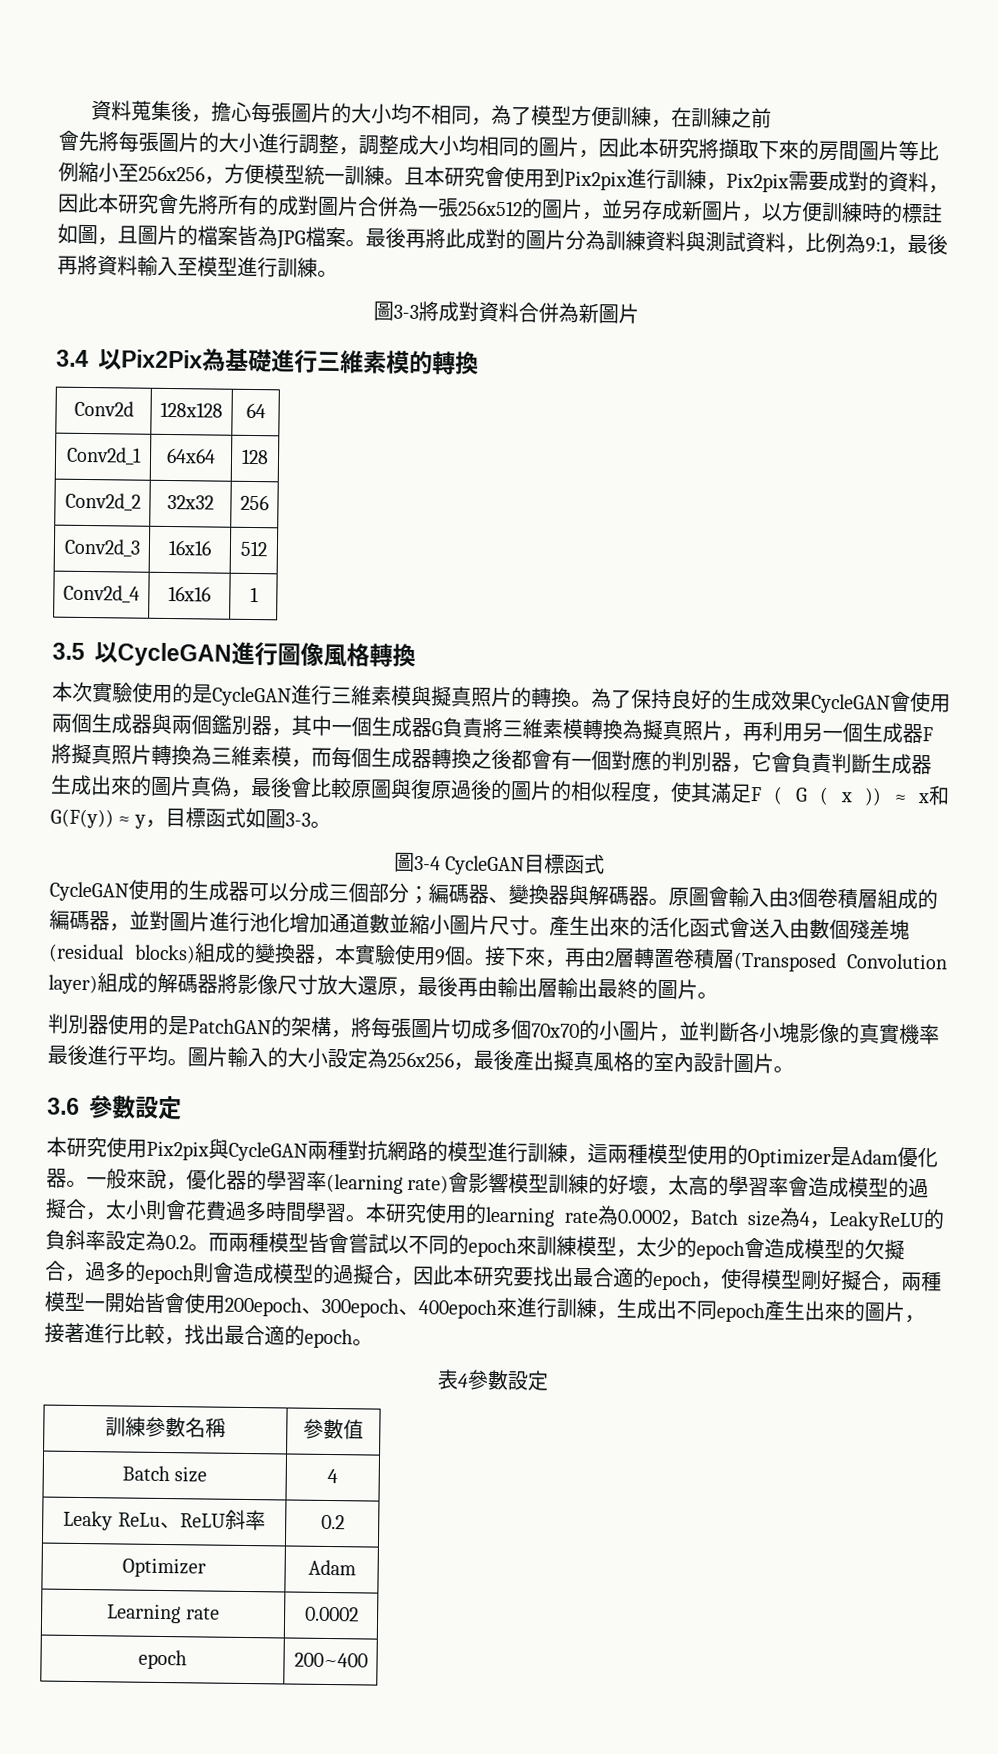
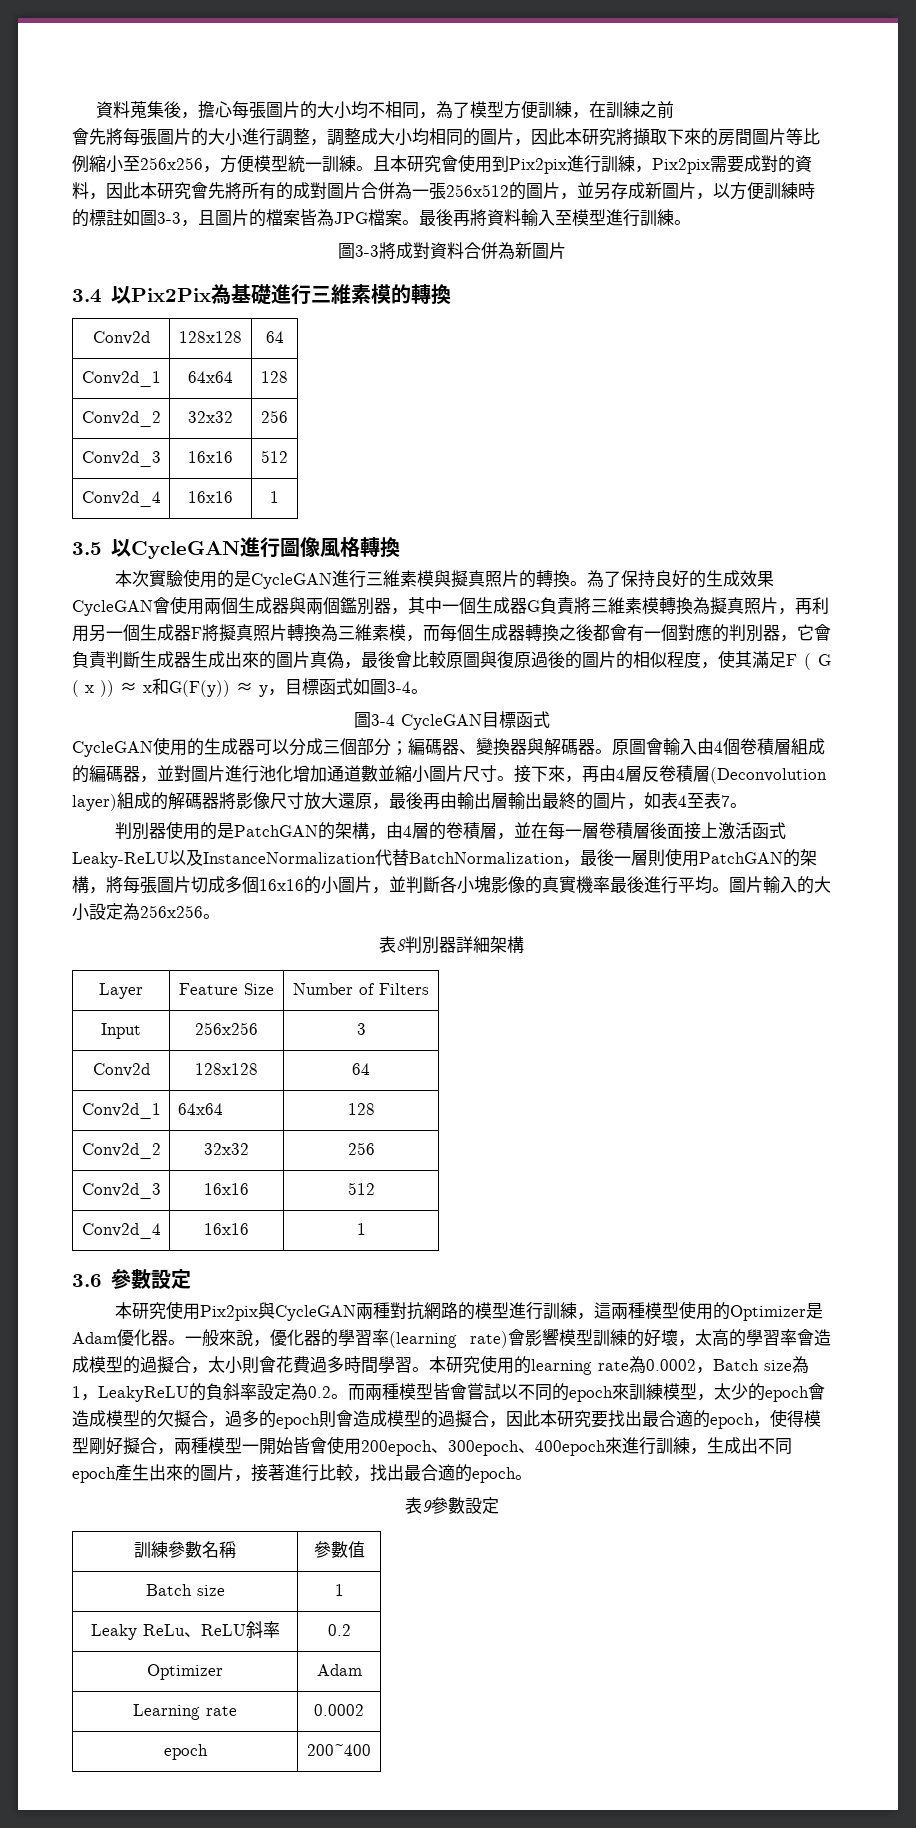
- 且本研究會使用到Pix2pix進行訓練，Pix2pix需要成對的資料，因此本研究會先將所有的成對圖片合併為一張256x512的圖片，並另存成新圖片，以方便訓練時的標註如圖，且圖片的檔案皆為JPG檔案。
+ 且本研究會使用到Pix2pix進行訓練，Pix2pix需要成對的資料，因此本研究會先將所有的成對圖片合併為一張256x512的圖片，並另存成新圖片，以方便訓練時的標註如圖3-3，且圖片的檔案皆為JPG檔案。
- 最後再將此成對的圖片分為訓練資料與測試資料，比例為9:1，最後再將資料輸入至模型進行訓練。
+ 最後再將資料輸入至模型進行訓練。
- 為了保持良好的生成效果CycleGAN會使用兩個生成器與兩個鑑別器，其中一個生成器G負責將三維素模轉換為擬真照片，再利用另一個生成器F將擬真照片轉換為三維素模，而每個生成器轉換之後都會有一個對應的判別器，它會負責判斷生成器生成出來的圖片真偽，最後會比較原圖與復原過後的圖片的相似程度，使其滿足F ( G ( x )) ≈ x和G(F(y)) ≈ y，目標函式如圖3-3。
+ 為了保持良好的生成效果CycleGAN會使用兩個生成器與兩個鑑別器，其中一個生成器G負責將三維素模轉換為擬真照片，再利用另一個生成器F將擬真照片轉換為三維素模，而每個生成器轉換之後都會有一個對應的判別器，它會負責判斷生成器生成出來的圖片真偽，最後會比較原圖與復原過後的圖片的相似程度，使其滿足F ( G ( x )) ≈ x和G(F(y)) ≈ y，目標函式如圖3-4。
- 原圖會輸入由3個卷積層組成的編碼器，並對圖片進行池化增加通道數並縮小圖片尺寸。
+ 原圖會輸入由4個卷積層組成的編碼器，並對圖片進行池化增加通道數並縮小圖片尺寸。
- 產生出來的活化函式會送入由數個殘差塊(residual blocks)組成的變換器，本實驗使用9個。接下來，再由2層轉置卷積層(Transposed Convolution layer)組成的解碼器將影像尺寸放大還原，最後再由輸出層輸出最終的圖片。
+ 接下來，再由4層反卷積層(Deconvolution layer)組成的解碼器將影像尺寸放大還原，最後再由輸出層輸出最終的圖片，如表4至表7。
- 判別器使用的是PatchGAN的架構，將每張圖片切成多個70x70的小圖片，並判斷各小塊影像的真實機率最後進行平均。
+ 判別器使用的是PatchGAN的架構，由4層的卷積層，並在每一層卷積層後面接上激活函式Leaky-ReLU以及InstanceNormalization代替BatchNormalization，最後一層則使用PatchGAN的架構，將每張圖片切成多個16x16的小圖片，並判斷各小塊影像的真實機率最後進行平均。
- 圖片輸入的大小設定為256x256，最後產出擬真風格的室內設計圖片。
+ 圖片輸入的大小設定為256x256。
+ 表8判別器詳細架構
+ Layer | Feature Size | Number of Filters
+ Input | 256x256 | 3
+ Conv2d | 128x128 | 64
+ Conv2d_1 | 64x64 | 128
+ Conv2d_2 | 32x32 | 256
+ Conv2d_3 | 16x16 | 512
+ Conv2d_4 | 16x16 | 1
- 本研究使用的learning rate為0.0002，Batch size為4，LeakyReLU的負斜率設定為0.2。
+ 本研究使用的learning rate為0.0002，Batch size為1，LeakyReLU的負斜率設定為0.2。
- 表4參數設定
+ 表9參數設定
- Batch size | 4
+ Batch size | 1

